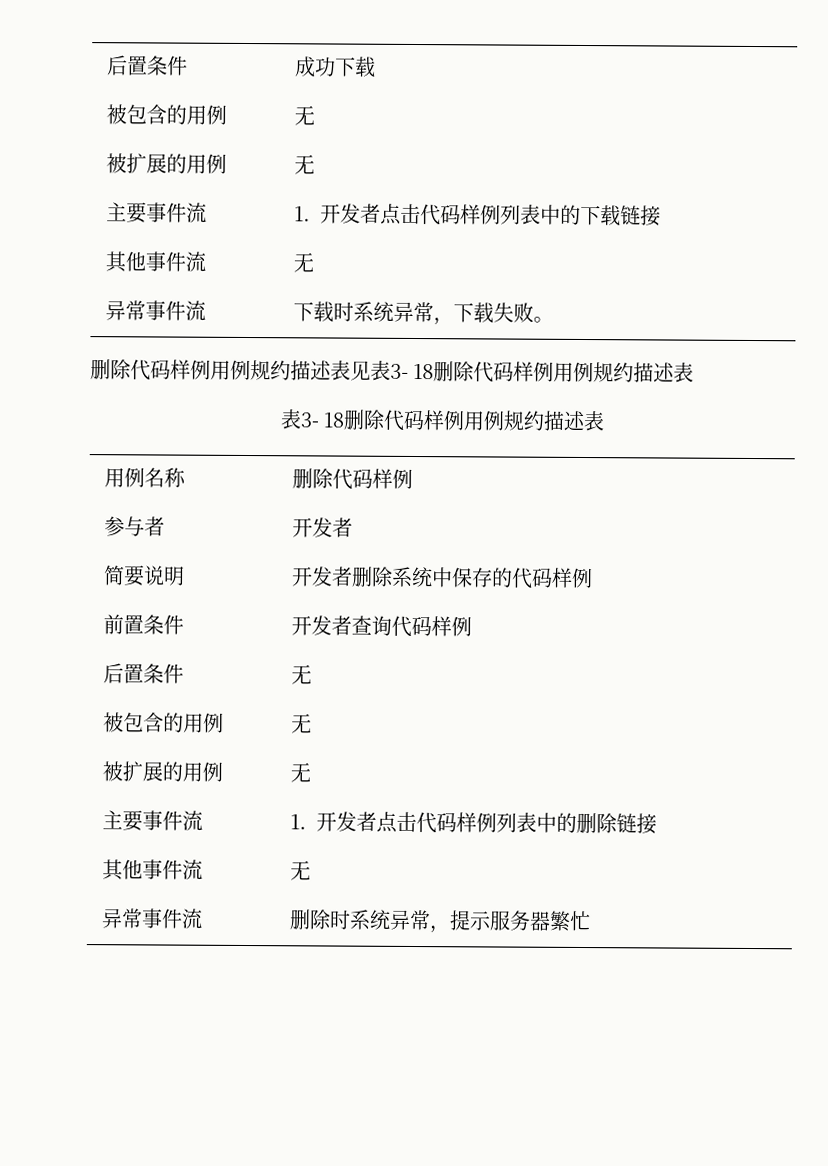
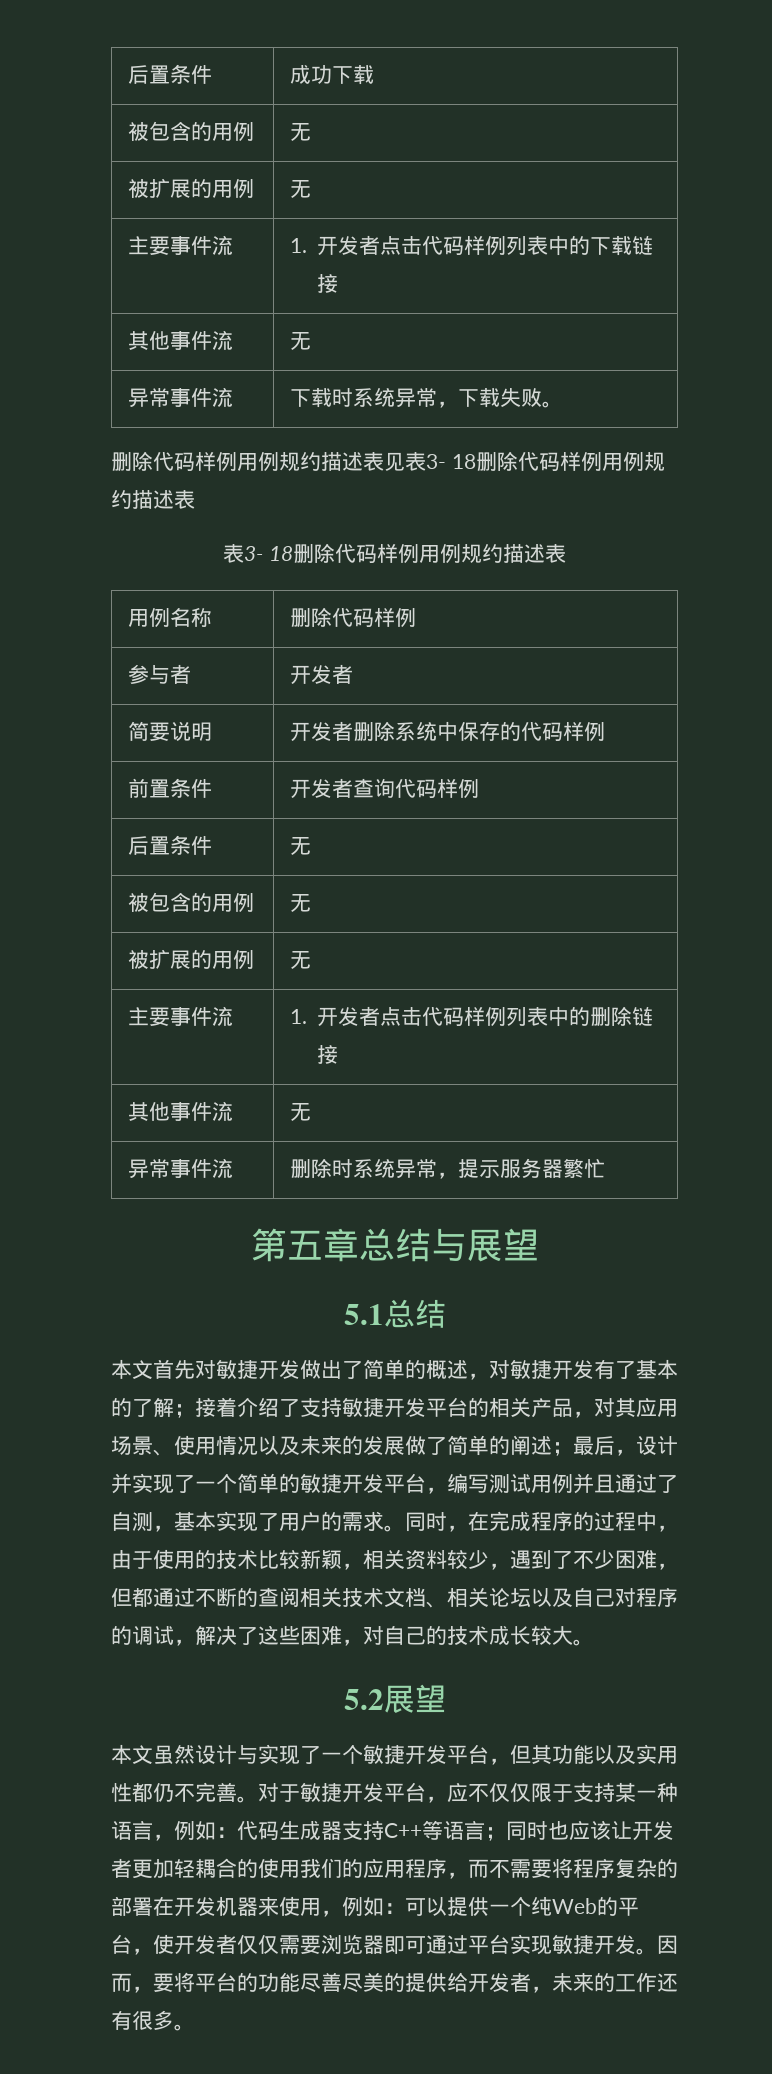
+ 第五章总结与展望
+ 5.1总结
+ 本文首先对敏捷开发做出了简单的概述，对敏捷开发有了基本的了解；接着介绍了支持敏捷开发平台的相关产品，对其应用场景、使用情况以及未来的发展做了简单的阐述；最后，设计并实现了一个简单的敏捷开发平台，编写测试用例并且通过了自测，基本实现了用户的需求。同时，在完成程序的过程中，由于使用的技术比较新颖，相关资料较少，遇到了不少困难，但都通过不断的查阅相关技术文档、相关论坛以及自己对程序的调试，解决了这些困难，对自己的技术成长较大。
+ 5.2展望
+ 本文虽然设计与实现了一个敏捷开发平台，但其功能以及实用性都仍不完善。对于敏捷开发平台，应不仅仅限于支持某一种语言，例如：代码生成器支持C++等语言；同时也应该让开发者更加轻耦合的使用我们的应用程序，而不需要将程序复杂的部署在开发机器来使用，例如：可以提供一个纯Web的平台，使开发者仅仅需要浏览器即可通过平台实现敏捷开发。因而，要将平台的功能尽善尽美的提供给开发者，未来的工作还有很多。

